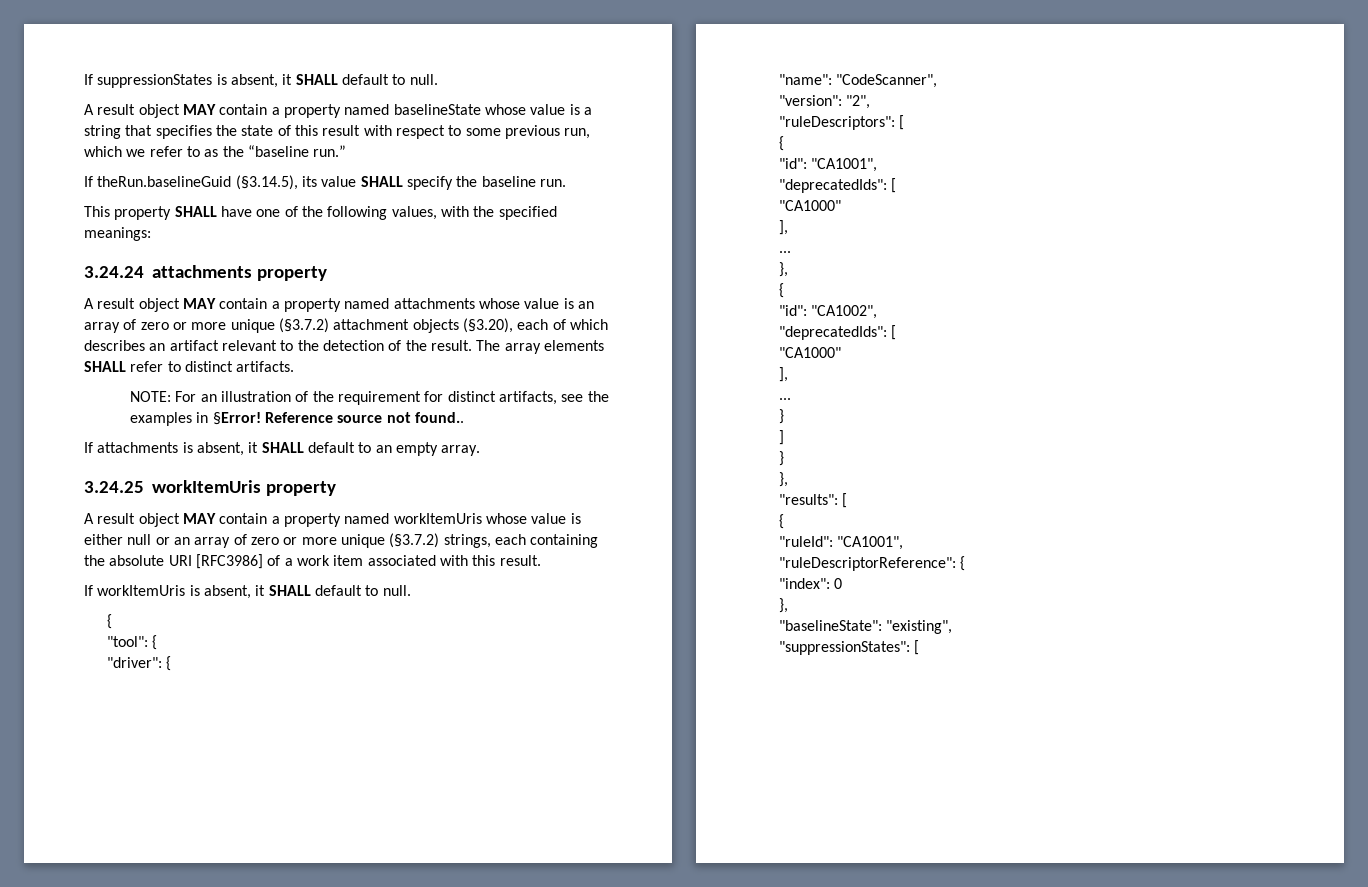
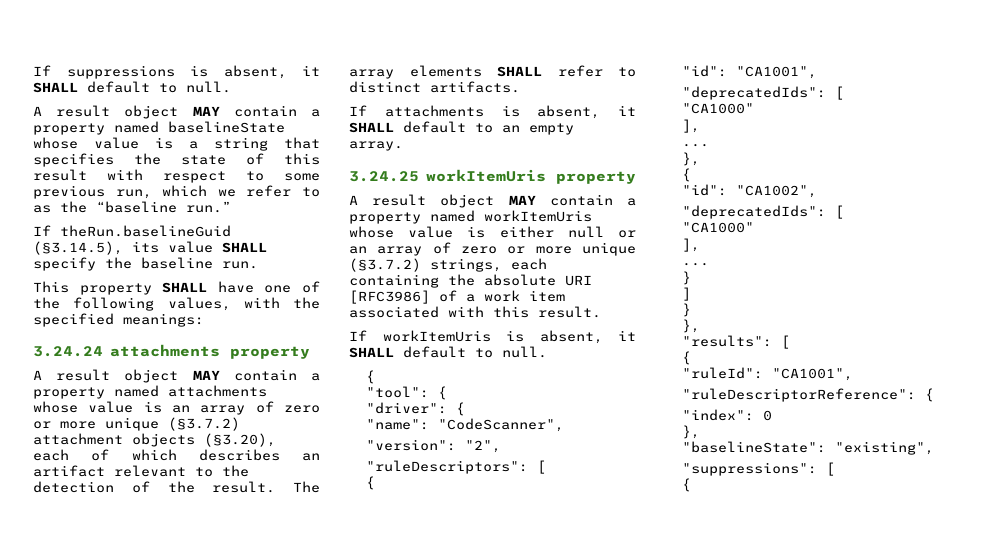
- If suppressionStates is absent, it SHALL default to null.
+ If suppressions is absent, it SHALL default to null.
- NOTE: For an illustration of the requirement for distinct artifacts, see the examples in §Error! Reference source not found..
- "suppressionStates": [
+ "suppressions": [
+ {

